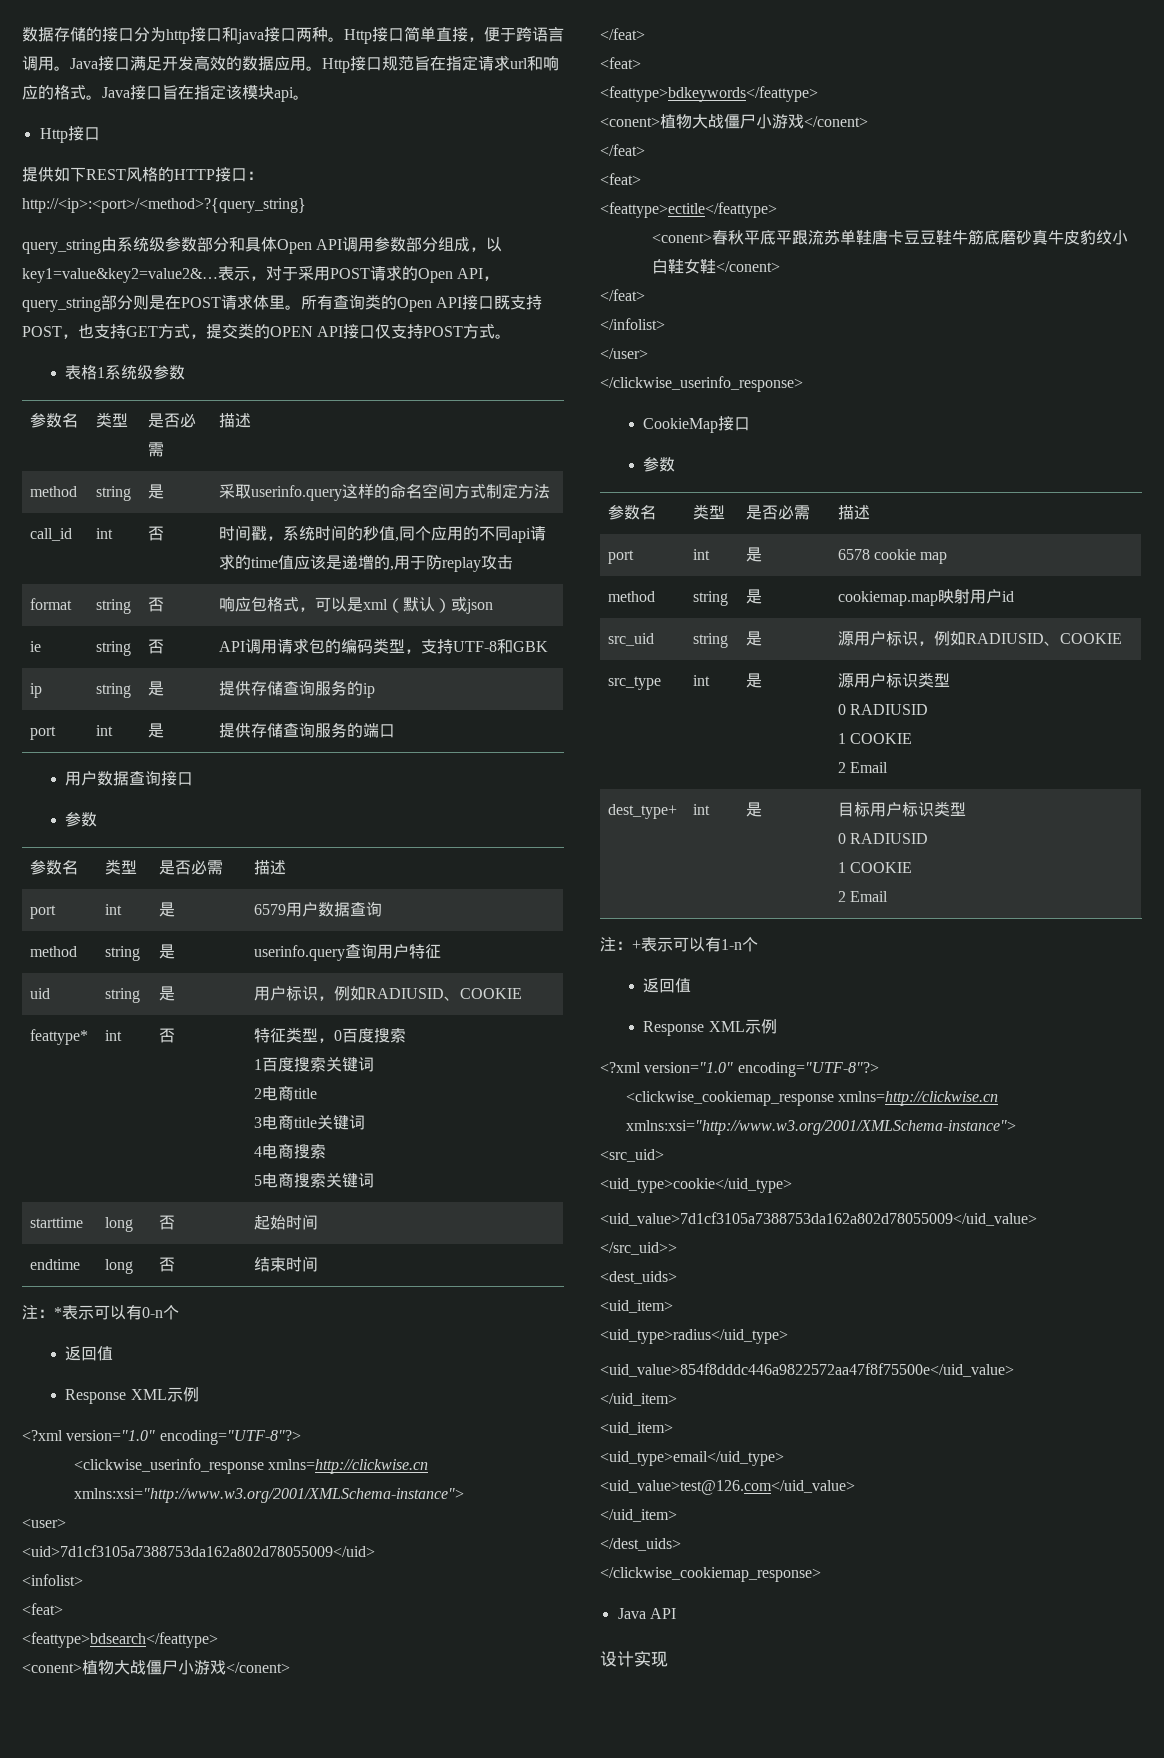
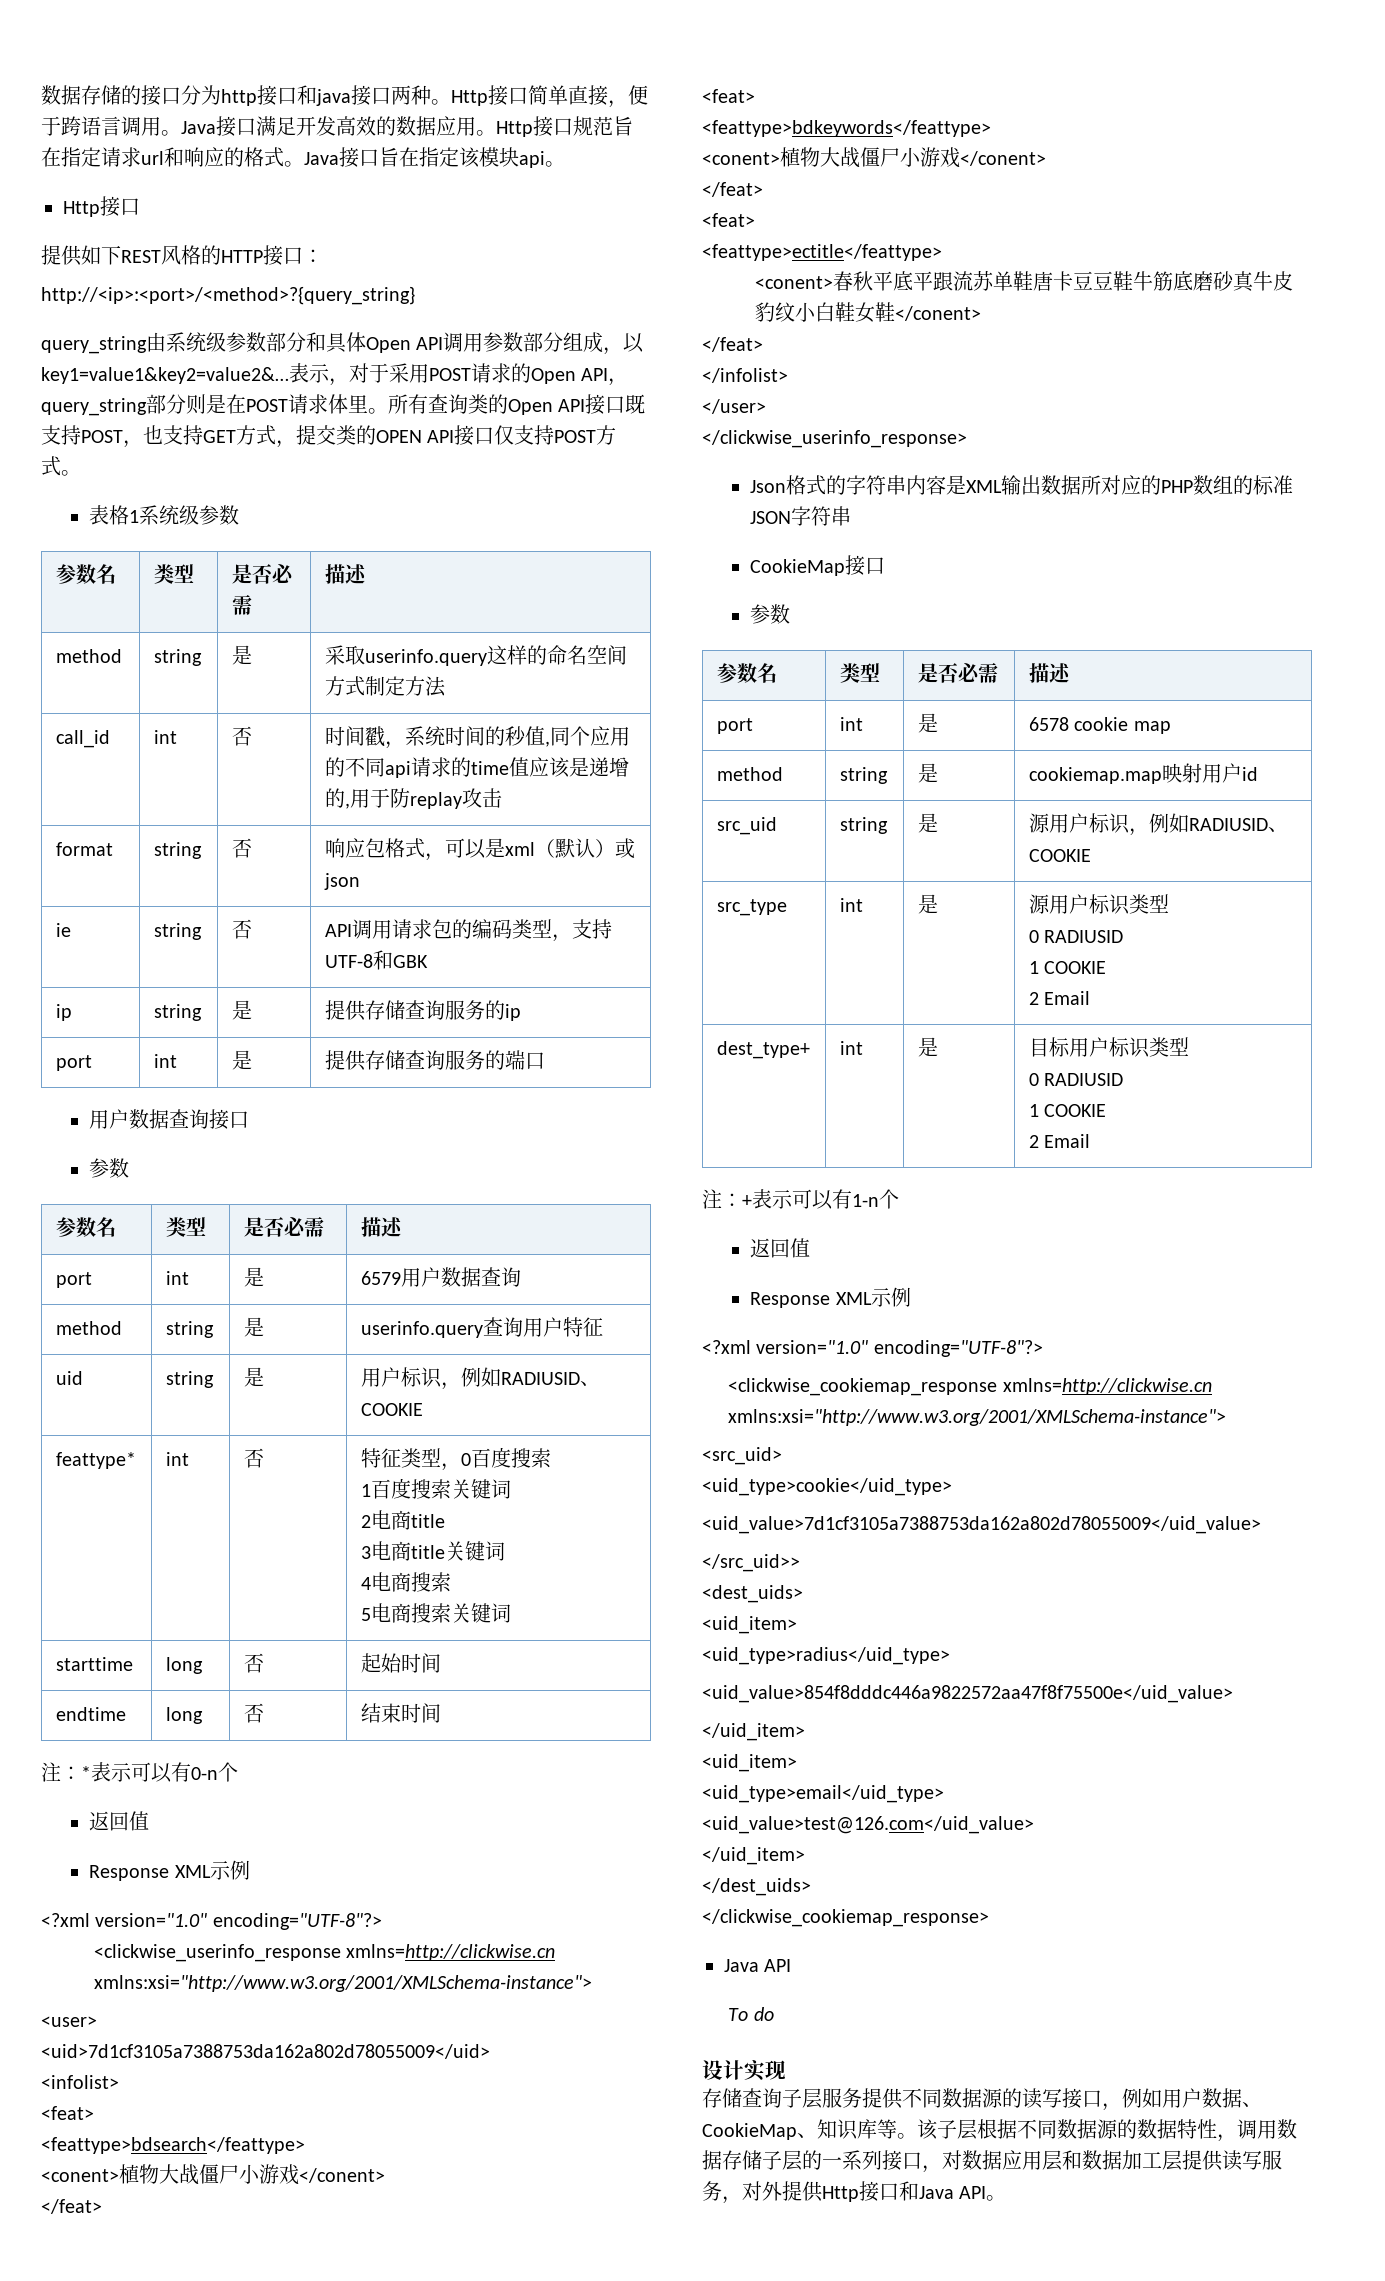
- query_string由系统级参数部分和具体Open API调用参数部分组成，以key1=value&key2=value2&…
+ query_string由系统级参数部分和具体Open API调用参数部分组成，以key1=value1&key2=value2&…
+ Json格式的字符串内容是XML输出数据所对应的PHP数组的标准JSON字符串
+ To do
+ 存储查询子层服务提供不同数据源的读写接口，例如用户数据、CookieMap、知识库等。该子层根据不同数据源的数据特性，调用数据存储子层的一系列接口，对数据应用层和数据加工层提供读写服务，对外提供Http接口和Java API。

